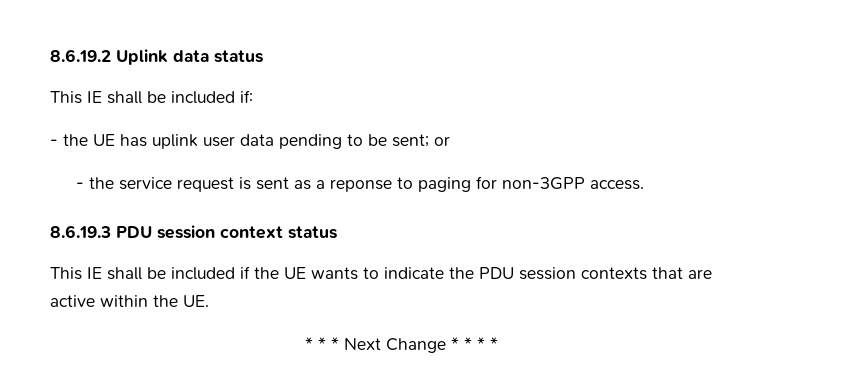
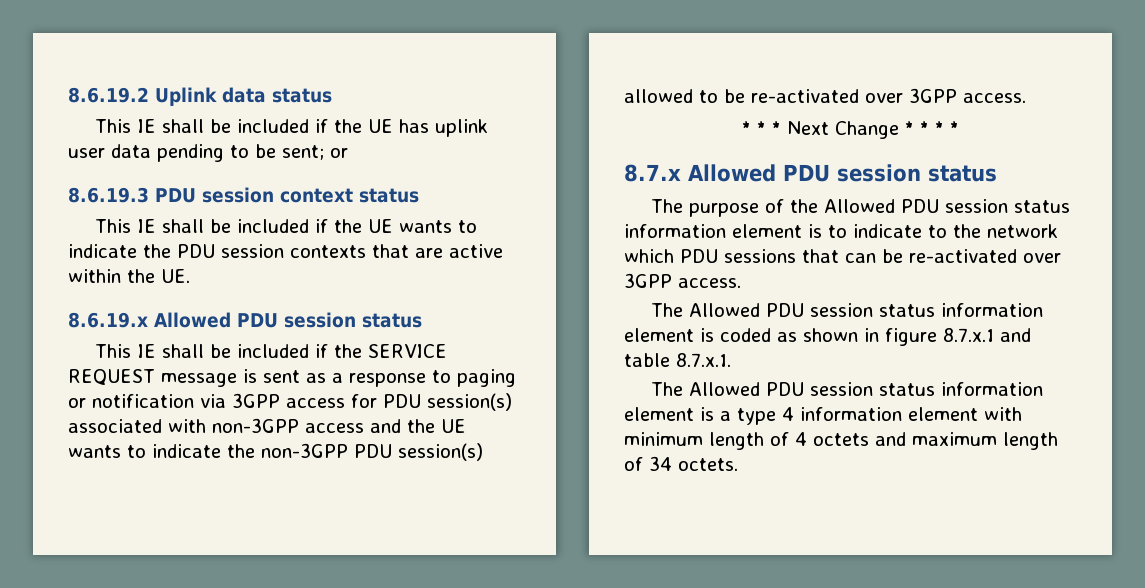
- This IE shall be included if:
- - the UE has uplink user data pending to be sent; or
+ This IE shall be included if the UE has uplink user data pending to be sent; or
- - the service request is sent as a reponse to paging for non-3GPP access.
+ 8.6.19.x Allowed PDU session status
+ This IE shall be included if the SERVICE REQUEST message is sent as a response to paging or notification via 3GPP access for PDU session(s) associated with non-3GPP access and the UE wants to indicate the non-3GPP PDU session(s) allowed to be re-activated over 3GPP access.
+ 8.7.x Allowed PDU session status
+ The purpose of the Allowed PDU session status information element is to indicate to the network which PDU sessions that can be re-activated over 3GPP access.
+ The Allowed PDU session status information element is coded as shown in figure 8.7.x.1 and table 8.7.x.1.
+ The Allowed PDU session status information element is a type 4 information element with minimum length of 4 octets and maximum length of 34 octets.

